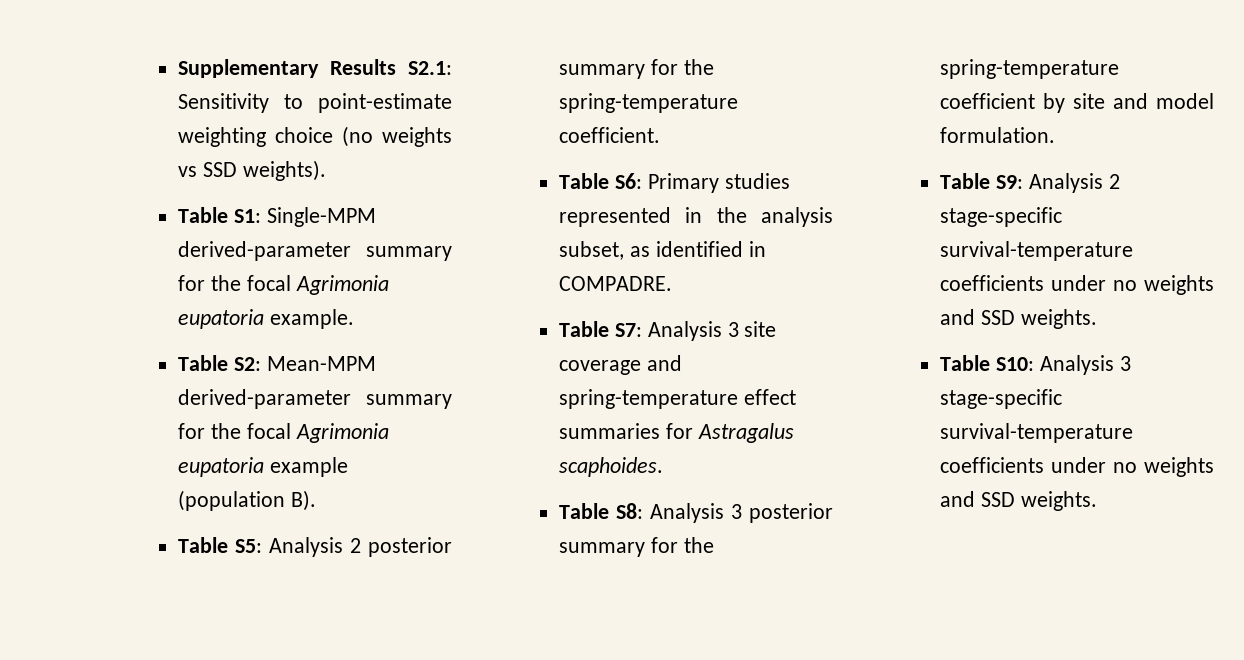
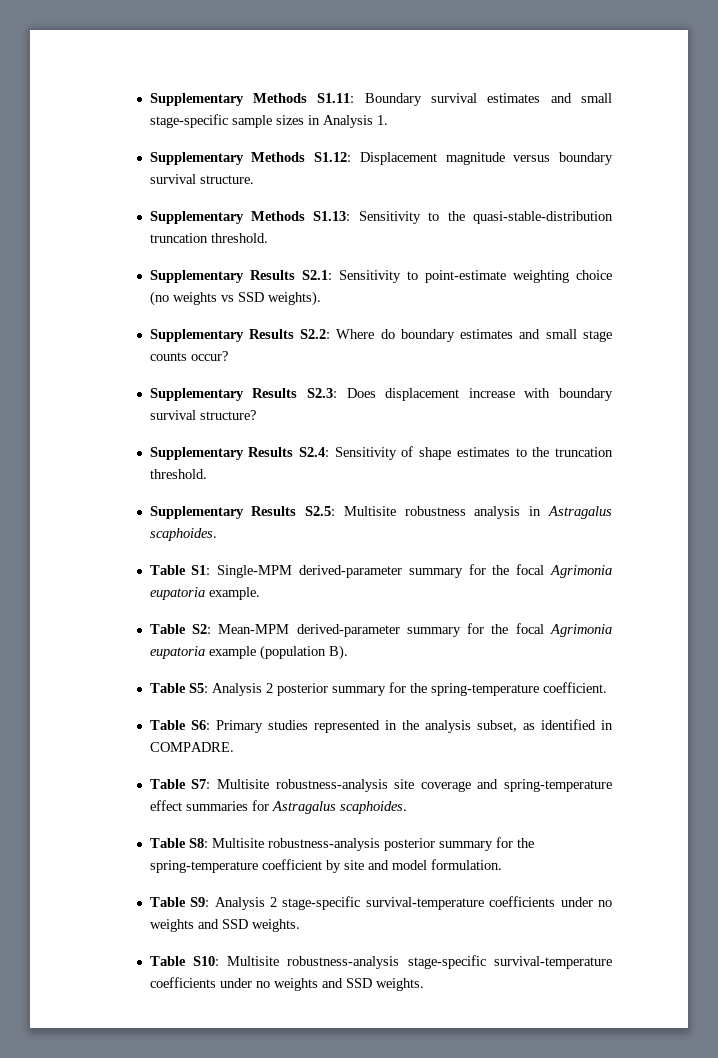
+ Supplementary Methods S1.11: Boundary survival estimates and small stage-specific sample sizes in Analysis 1.
+ Supplementary Methods S1.12: Displacement magnitude versus boundary survival structure.
+ Supplementary Methods S1.13: Sensitivity to the quasi-stable-distribution truncation threshold.
+ Supplementary Results S2.2: Where do boundary estimates and small stage counts occur?
+ Supplementary Results S2.3: Does displacement increase with boundary survival structure?
+ Supplementary Results S2.4: Sensitivity of shape estimates to the truncation threshold.
+ Supplementary Results S2.5: Multisite robustness analysis in Astragalus scaphoides.
- Table S7: Analysis 3 site coverage and spring-temperature effect summaries for Astragalus scaphoides.
+ Table S7: Multisite robustness-analysis site coverage and spring-temperature effect summaries for Astragalus scaphoides.
- Table S8: Analysis 3 posterior summary for the spring-temperature coefficient by site and model formulation.
+ Table S8: Multisite robustness-analysis posterior summary for the spring-temperature coefficient by site and model formulation.
- Table S10: Analysis 3 stage-specific survival-temperature coefficients under no weights and SSD weights.
+ Table S10: Multisite robustness-analysis stage-specific survival-temperature coefficients under no weights and SSD weights.

